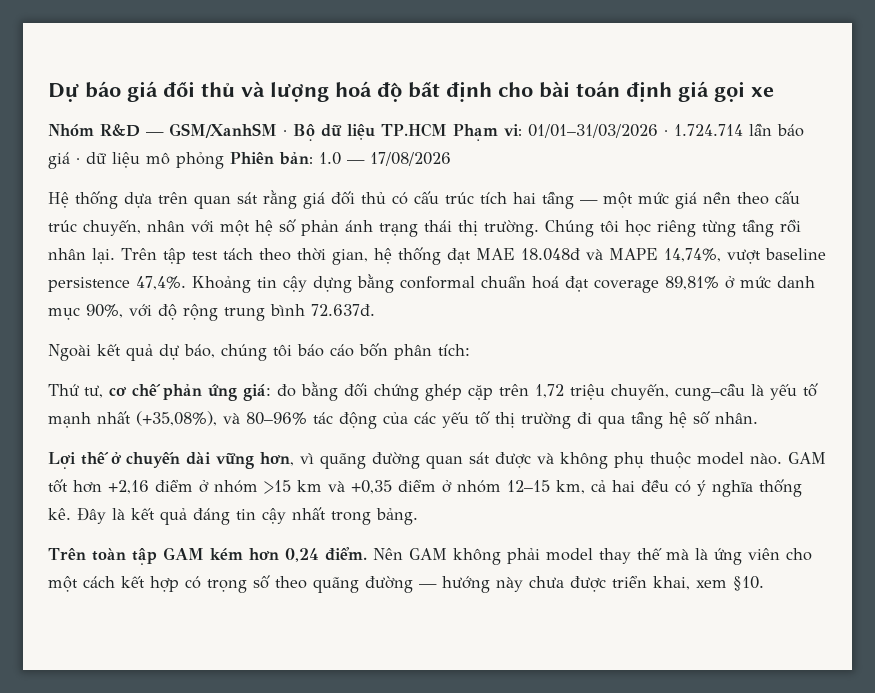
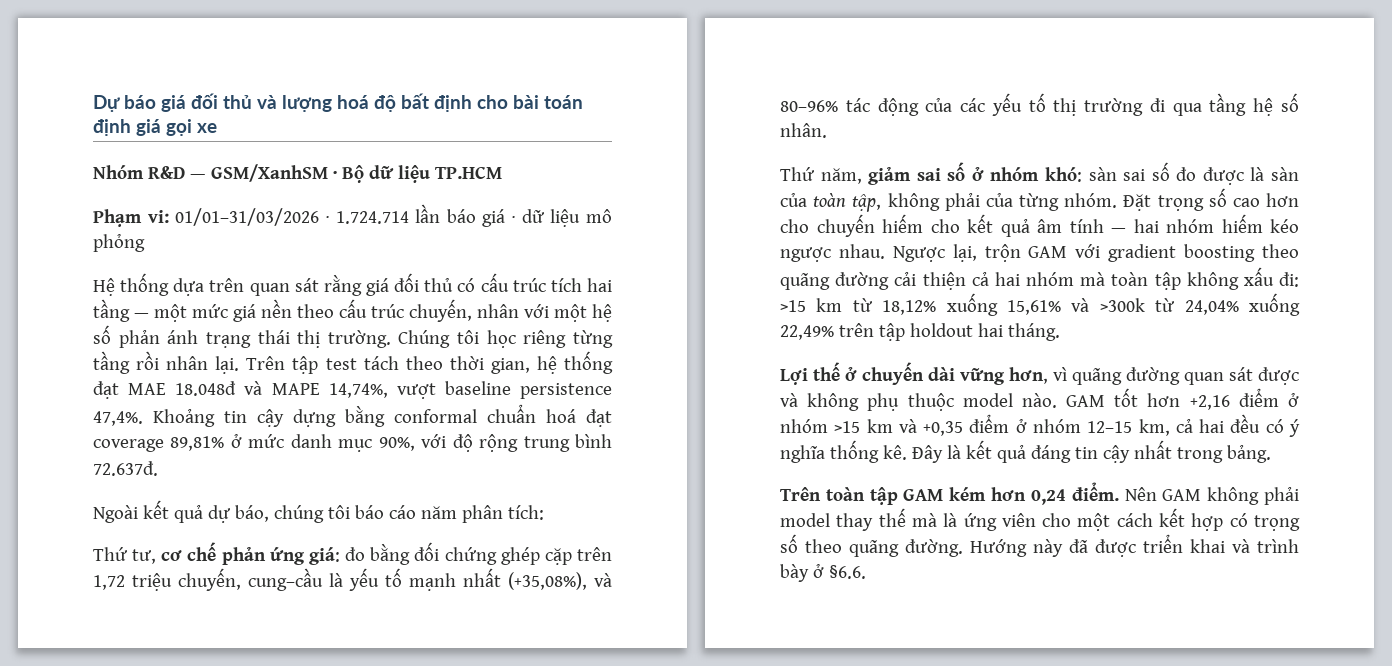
- Nhóm R&D — GSM/XanhSM · Bộ dữ liệu TP.HCM Phạm vi: 01/01–31/03/2026 · 1.724.714 lần báo giá · dữ liệu mô phỏng Phiên bản: 1.0 — 17/08/2026
+ Nhóm R&D — GSM/XanhSM · Bộ dữ liệu TP.HCM
+ Phạm vi: 01/01–31/03/2026 · 1.724.714 lần báo giá · dữ liệu mô phỏng
- Ngoài kết quả dự báo, chúng tôi báo cáo bốn phân tích:
+ Ngoài kết quả dự báo, chúng tôi báo cáo năm phân tích:
+ Thứ năm, giảm sai số ở nhóm khó: sàn sai số đo được là sàn của toàn tập, không phải của từng nhóm. Đặt trọng số cao hơn cho chuyến hiếm cho kết quả âm tính — hai nhóm hiếm kéo ngược nhau. Ngược lại, trộn GAM với gradient boosting theo quãng đường cải thiện cả hai nhóm mà toàn tập không xấu đi: >15 km từ 18,12% xuống 15,61% và >300k từ 24,04% xuống 22,49% trên tập holdout hai tháng.
- Nên GAM không phải model thay thế mà là ứng viên cho một cách kết hợp có trọng số theo quãng đường — hướng này chưa được triển khai, xem §10.
+ Nên GAM không phải model thay thế mà là ứng viên cho một cách kết hợp có trọng số theo quãng đường. Hướng này đã được triển khai và trình bày ở §6.6.

